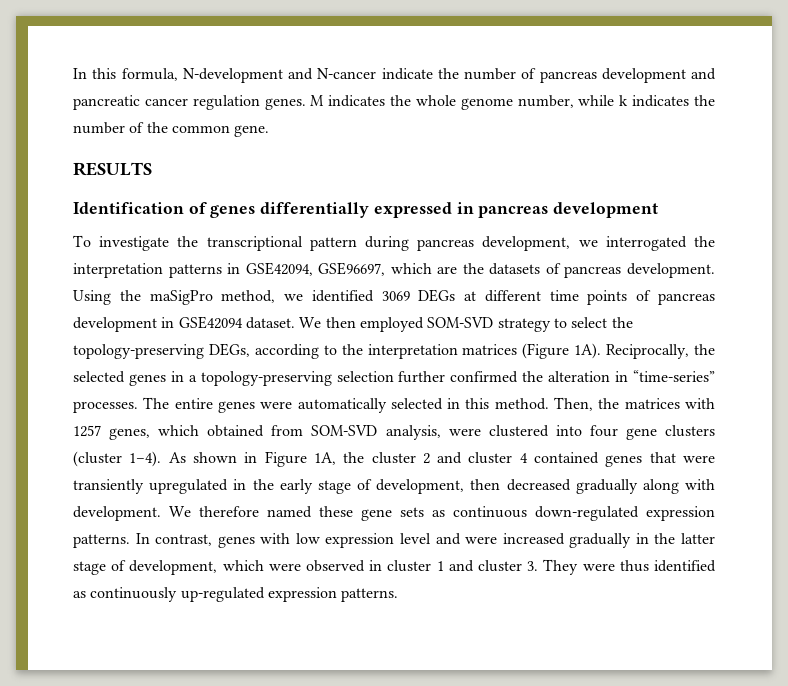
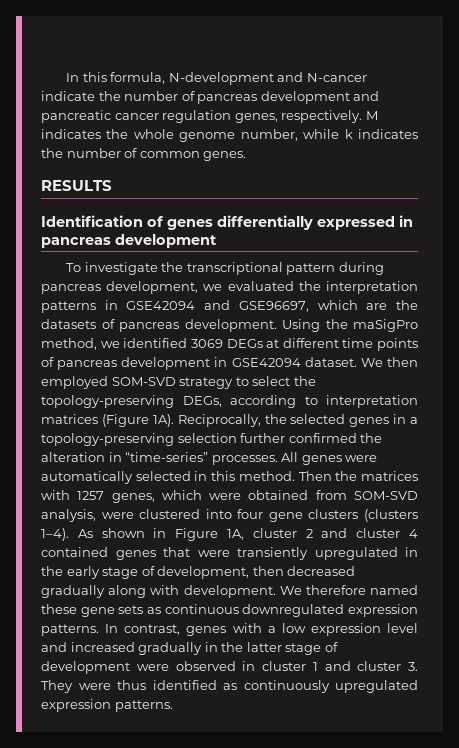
- In this formula, N-development and N-cancer indicate the number of pancreas development and pancreatic cancer regulation genes.
+ In this formula, N-development and N-cancer indicate the number of pancreas development and pancreatic cancer regulation genes, respectively.
- M indicates the whole genome number, while k indicates the number of the common gene.
+ M indicates the whole genome number, while k indicates the number of common genes.
- To investigate the transcriptional pattern during pancreas development, we interrogated the interpretation patterns in GSE42094, GSE96697, which are the datasets of pancreas development.
+ To investigate the transcriptional pattern during pancreas development, we evaluated the interpretation patterns in GSE42094 and GSE96697, which are the datasets of pancreas development.
- We then employed SOM-SVD strategy to select the topology-preserving DEGs, according to the interpretation matrices (Figure 1A).
+ We then employed SOM-SVD strategy to select the topology-preserving DEGs, according to interpretation matrices (Figure 1A).
- The entire genes were automatically selected in this method.
+ All genes were automatically selected in this method.
- Then, the matrices with 1257 genes, which obtained from SOM-SVD analysis, were clustered into four gene clusters (cluster 1–4).
+ Then the matrices with 1257 genes, which were obtained from SOM-SVD analysis, were clustered into four gene clusters (clusters 1–4).
- As shown in Figure 1A, the cluster 2 and cluster 4 contained genes that were transiently upregulated in the early stage of development, then decreased gradually along with development.
+ As shown in Figure 1A, cluster 2 and cluster 4 contained genes that were transiently upregulated in the early stage of development, then decreased gradually along with development.
- We therefore named these gene sets as continuous down-regulated expression patterns.
+ We therefore named these gene sets as continuous downregulated expression patterns.
- In contrast, genes with low expression level and were increased gradually in the latter stage of development, which were observed in cluster 1 and cluster 3. They were thus identified as continuously up-regulated expression patterns.
+ In contrast, genes with a low expression level and increased gradually in the latter stage of development were observed in cluster 1 and cluster 3. They were thus identified as continuously upregulated expression patterns.

